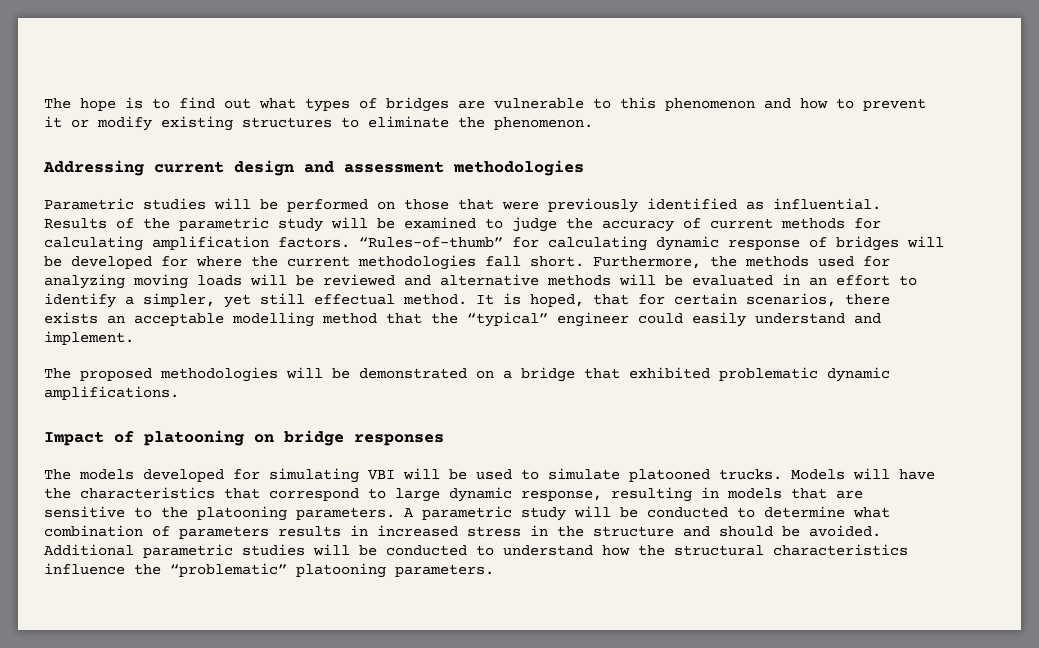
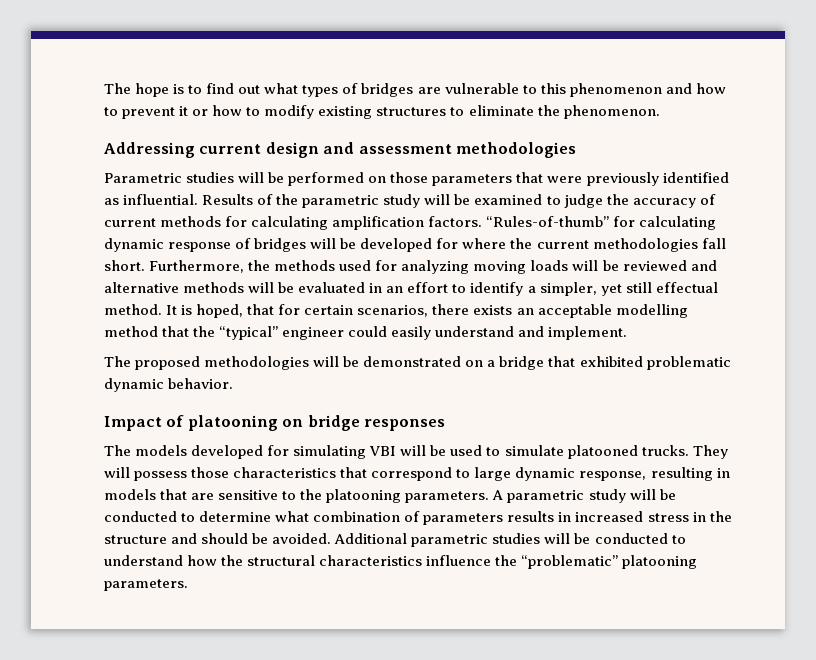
- The hope is to find out what types of bridges are vulnerable to this phenomenon and how to prevent it or modify existing structures to eliminate the phenomenon.
+ The hope is to find out what types of bridges are vulnerable to this phenomenon and how to prevent it or how to modify existing structures to eliminate the phenomenon.
- Parametric studies will be performed on those that were previously identified as influential.
+ Parametric studies will be performed on those parameters that were previously identified as influential.
- The proposed methodologies will be demonstrated on a bridge that exhibited problematic dynamic amplifications.
+ The proposed methodologies will be demonstrated on a bridge that exhibited problematic dynamic behavior.
- Models will have the characteristics that correspond to large dynamic response, resulting in models that are sensitive to the platooning parameters.
+ They will possess those characteristics that correspond to large dynamic response, resulting in models that are sensitive to the platooning parameters.

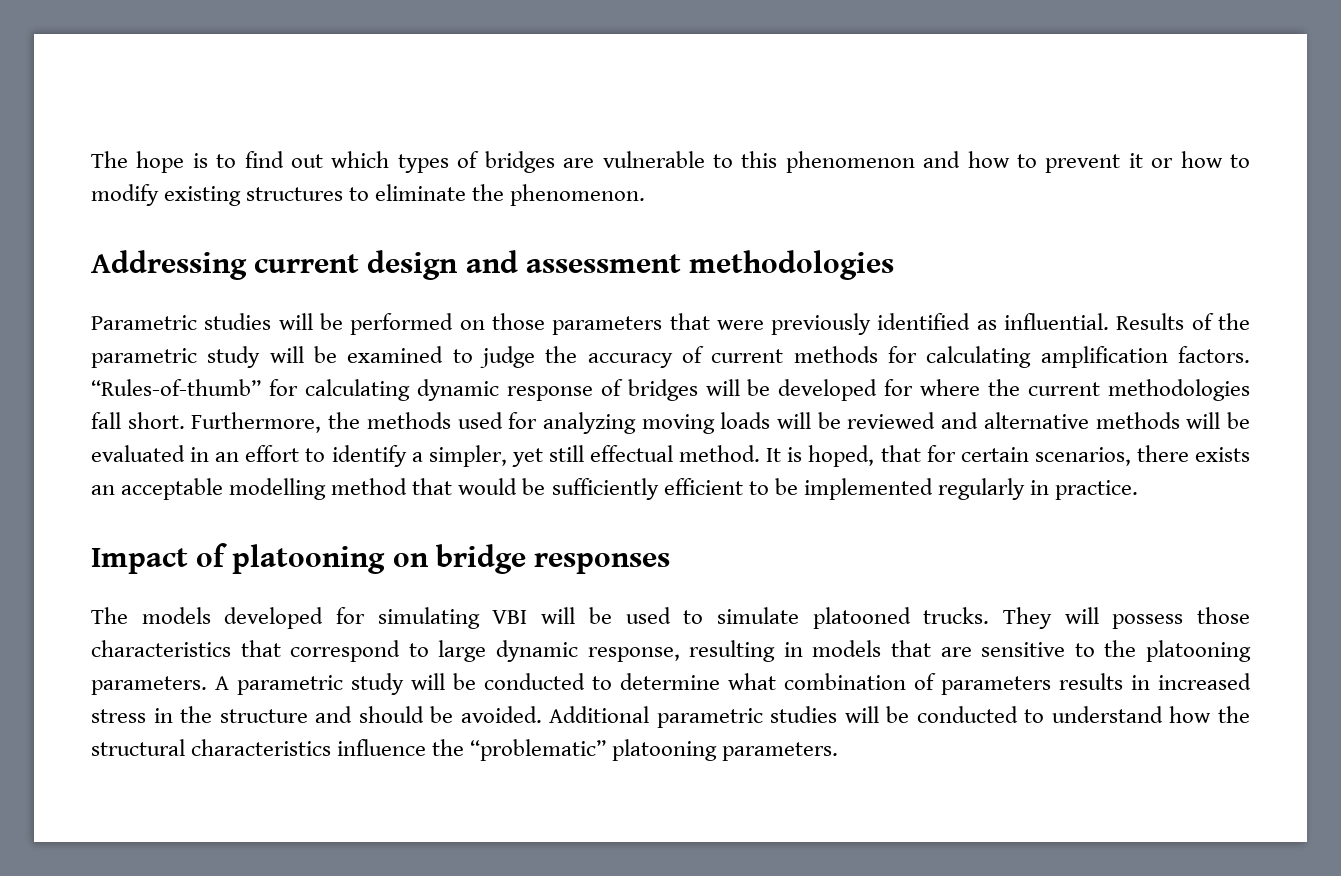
- The hope is to find out what types of bridges are vulnerable to this phenomenon and how to prevent it or how to modify existing structures to eliminate the phenomenon.
+ The hope is to find out which types of bridges are vulnerable to this phenomenon and how to prevent it or how to modify existing structures to eliminate the phenomenon.
- It is hoped, that for certain scenarios, there exists an acceptable modelling method that the “typical” engineer could easily understand and implement.
- The proposed methodologies will be demonstrated on a bridge that exhibited problematic dynamic behavior.
+ It is hoped, that for certain scenarios, there exists an acceptable modelling method that would be sufficiently efficient to be implemented regularly in practice.

